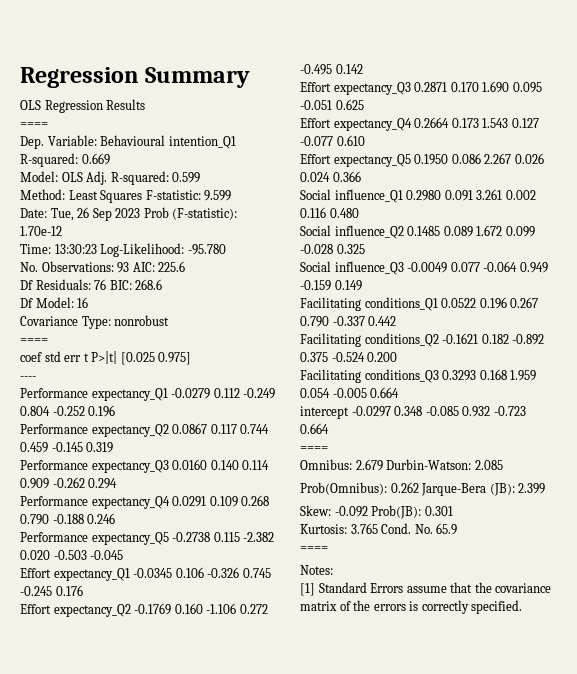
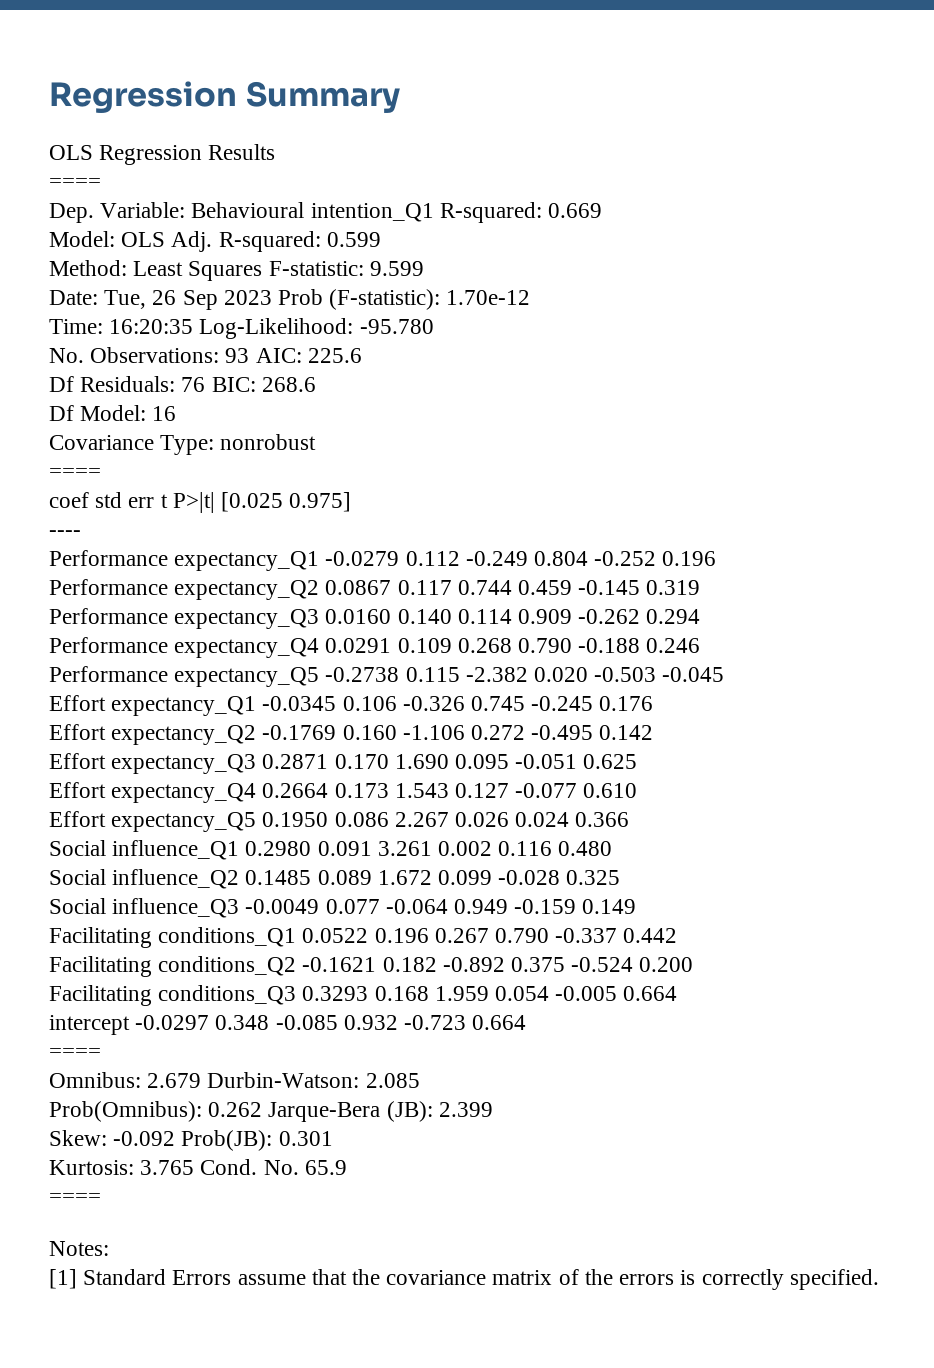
- Time: 13:30:23 Log-Likelihood: -95.780
+ Time: 16:20:35 Log-Likelihood: -95.780

